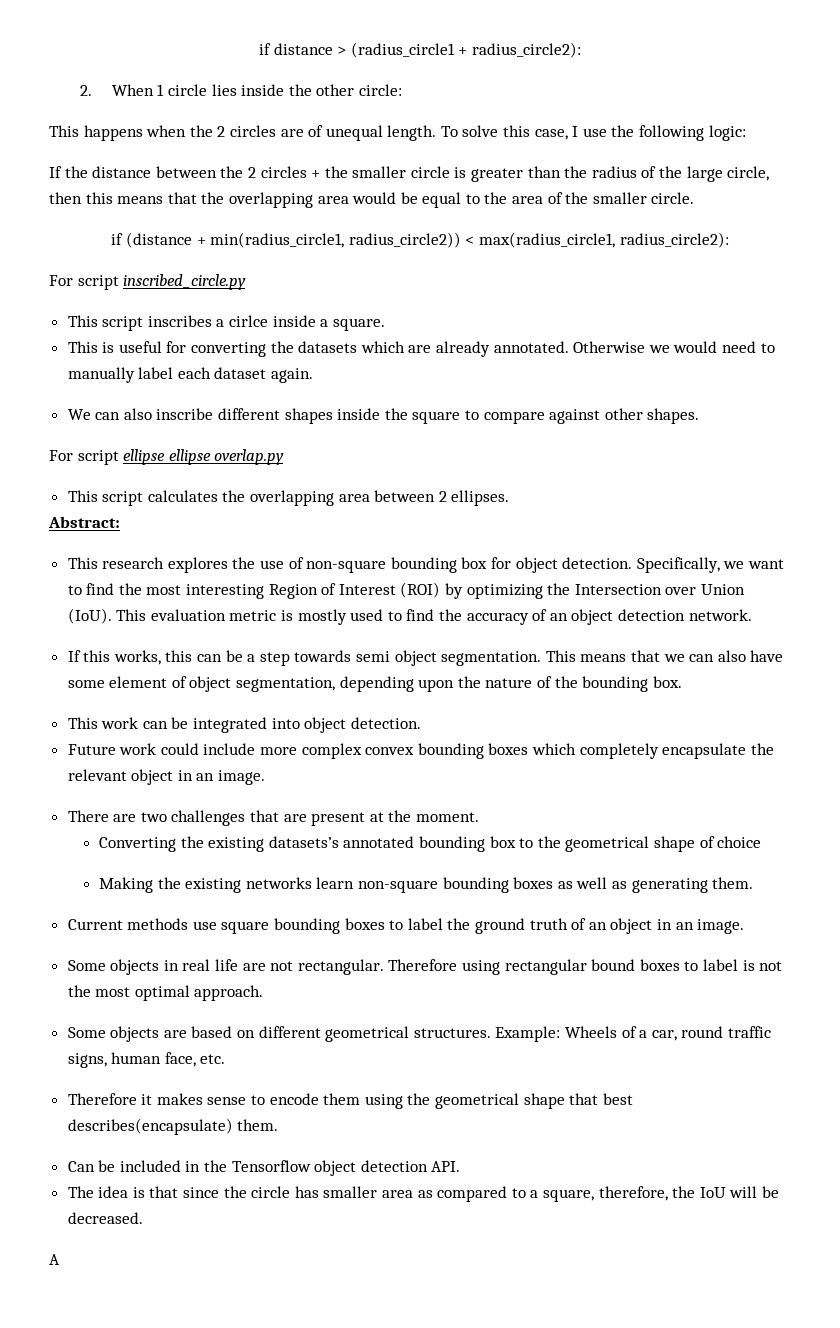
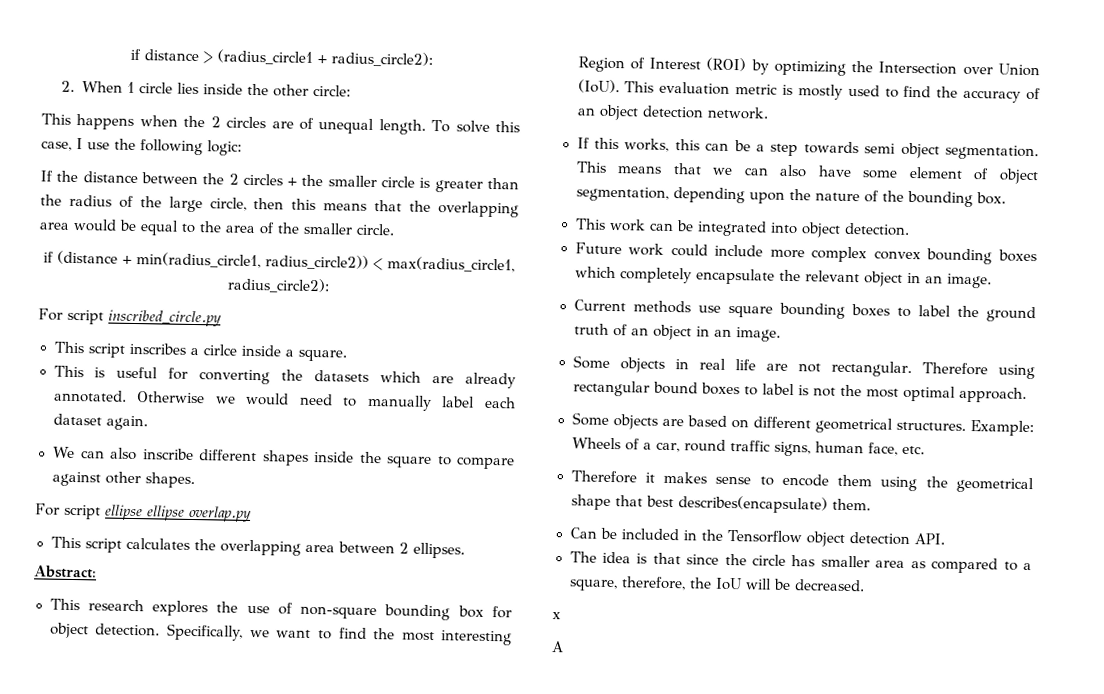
- There are two challenges that are present at the moment.
- Converting the existing datasets’s annotated bounding box to the geometrical shape of choice
- Making the existing networks learn non-square bounding boxes as well as generating them.
+ x

